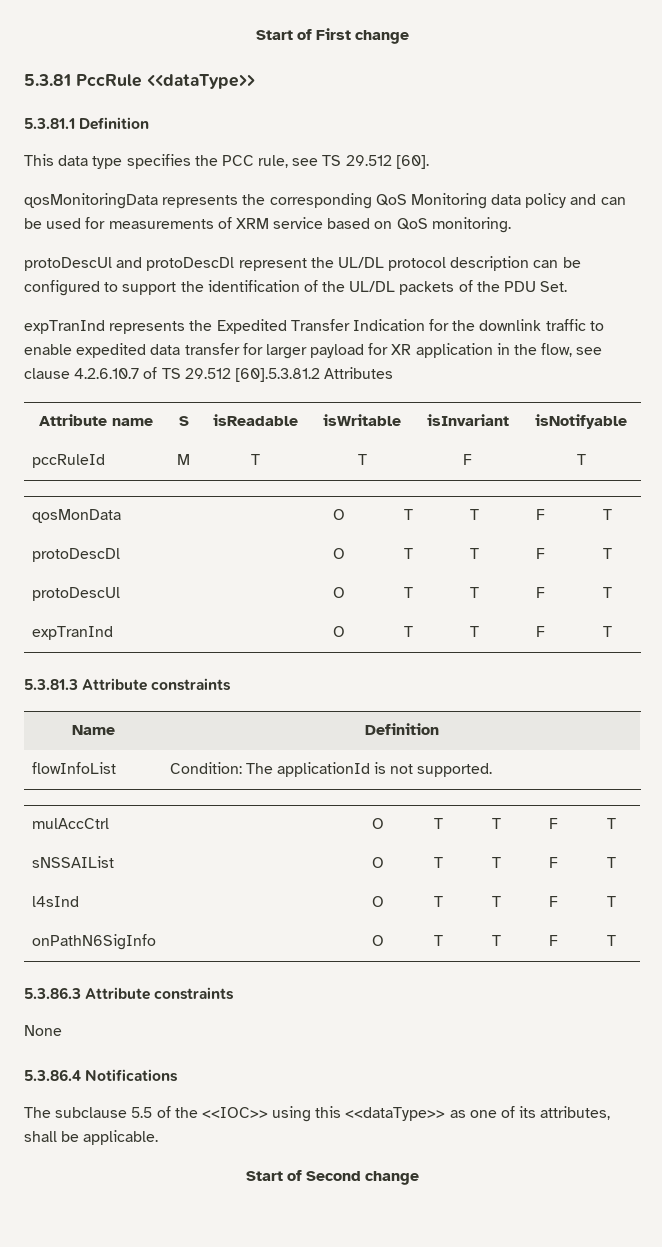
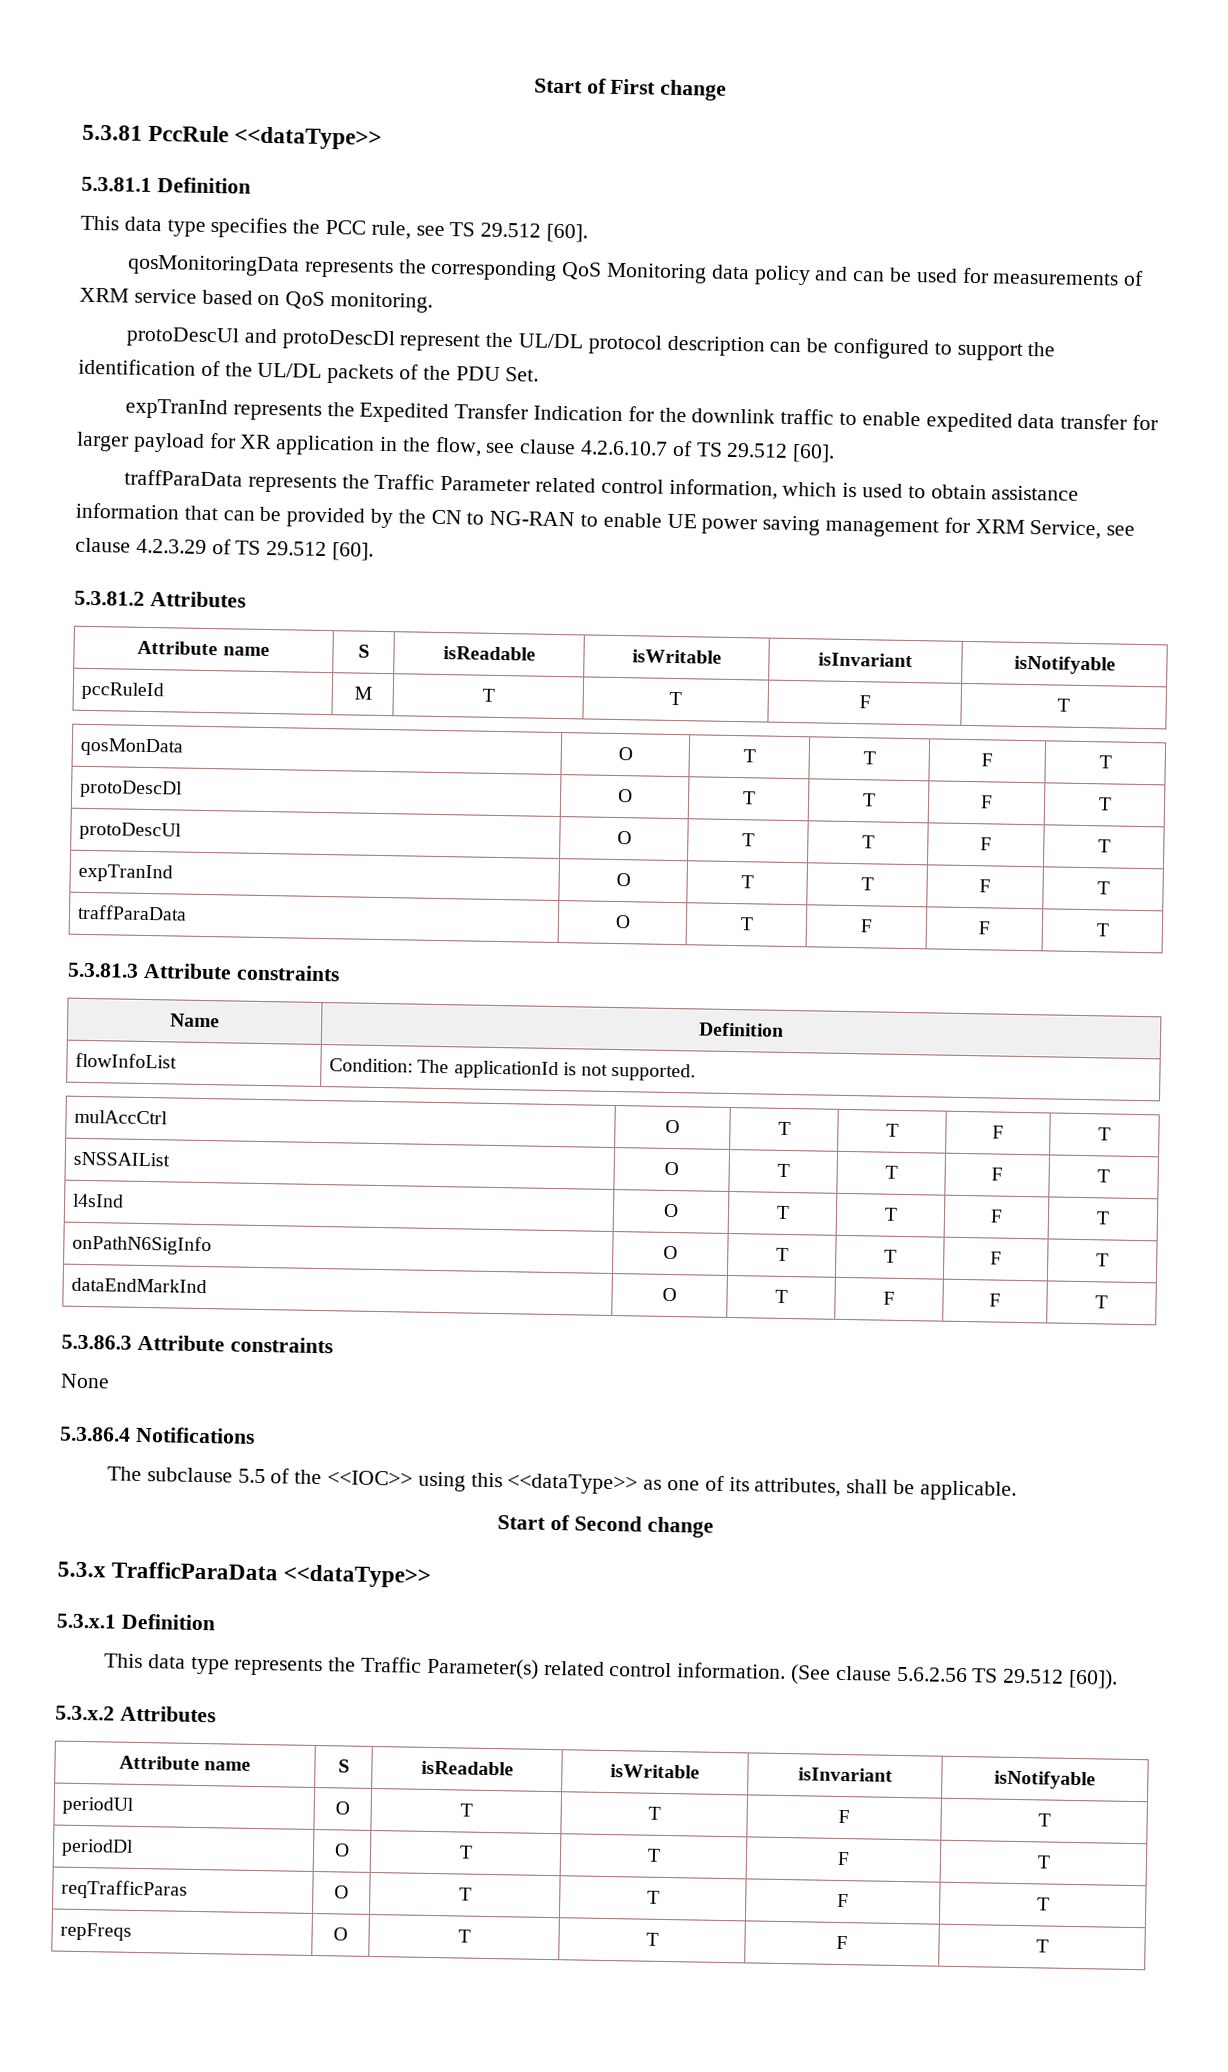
- expTranInd represents the Expedited Transfer Indication for the downlink traffic to enable expedited data transfer for larger payload for XR application in the flow, see clause 4.2.6.10.7 of TS 29.512 [60].5.3.81.2 Attributes
+ expTranInd represents the Expedited Transfer Indication for the downlink traffic to enable expedited data transfer for larger payload for XR application in the flow, see clause 4.2.6.10.7 of TS 29.512 [60].
+ traffParaData represents the Traffic Parameter related control information, which is used to obtain assistance information that can be provided by the CN to NG-RAN to enable UE power saving management for XRM Service, see clause 4.2.3.29 of TS 29.512 [60].
+ 5.3.81.2 Attributes
+ traffParaData | O | T | F | F | T
+ dataEndMarkInd | O | T | F | F | T
+ 5.3.x TrafficParaData <<dataType>>
+ 5.3.x.1 Definition
+ This data type represents the Traffic Parameter(s) related control information. (See clause 5.6.2.56 TS 29.512 [60]).
+ 5.3.x.2 Attributes
+ Attribute name | S | isReadable | isWritable | isInvariant | isNotifyable
+ periodUl | O | T | T | F | T
+ periodDl | O | T | T | F | T
+ reqTrafficParas | O | T | T | F | T
+ repFreqs | O | T | T | F | T

